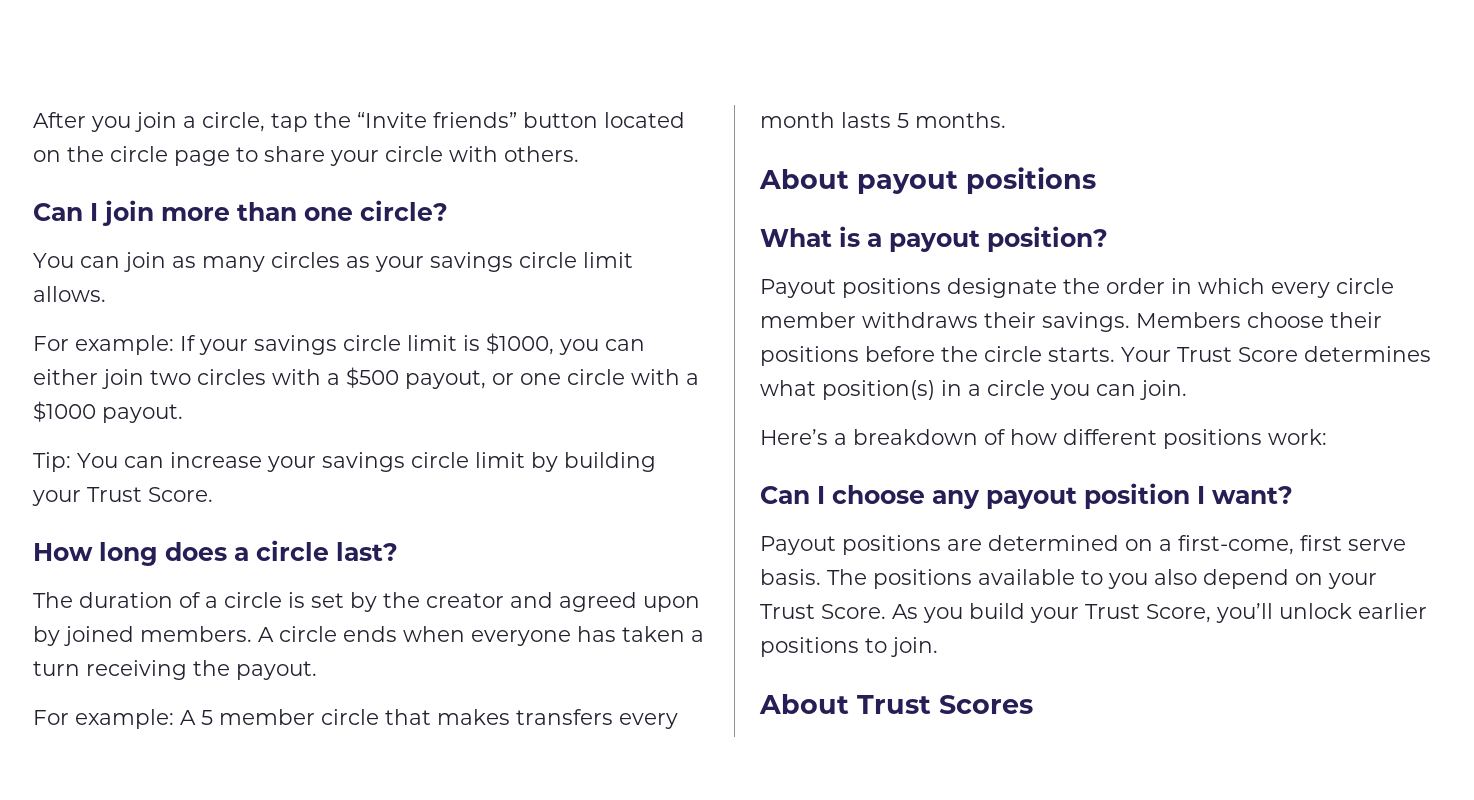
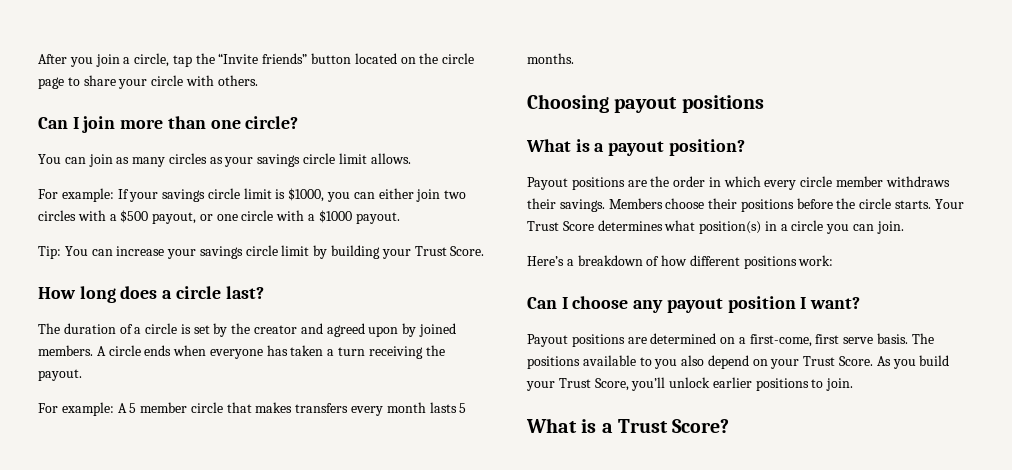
- About payout positions
+ Choosing payout positions
- Payout positions designate the order in which every circle member withdraws their savings.
+ Payout positions are the order in which every circle member withdraws their savings.
- About Trust Scores
+ What is a Trust Score?

